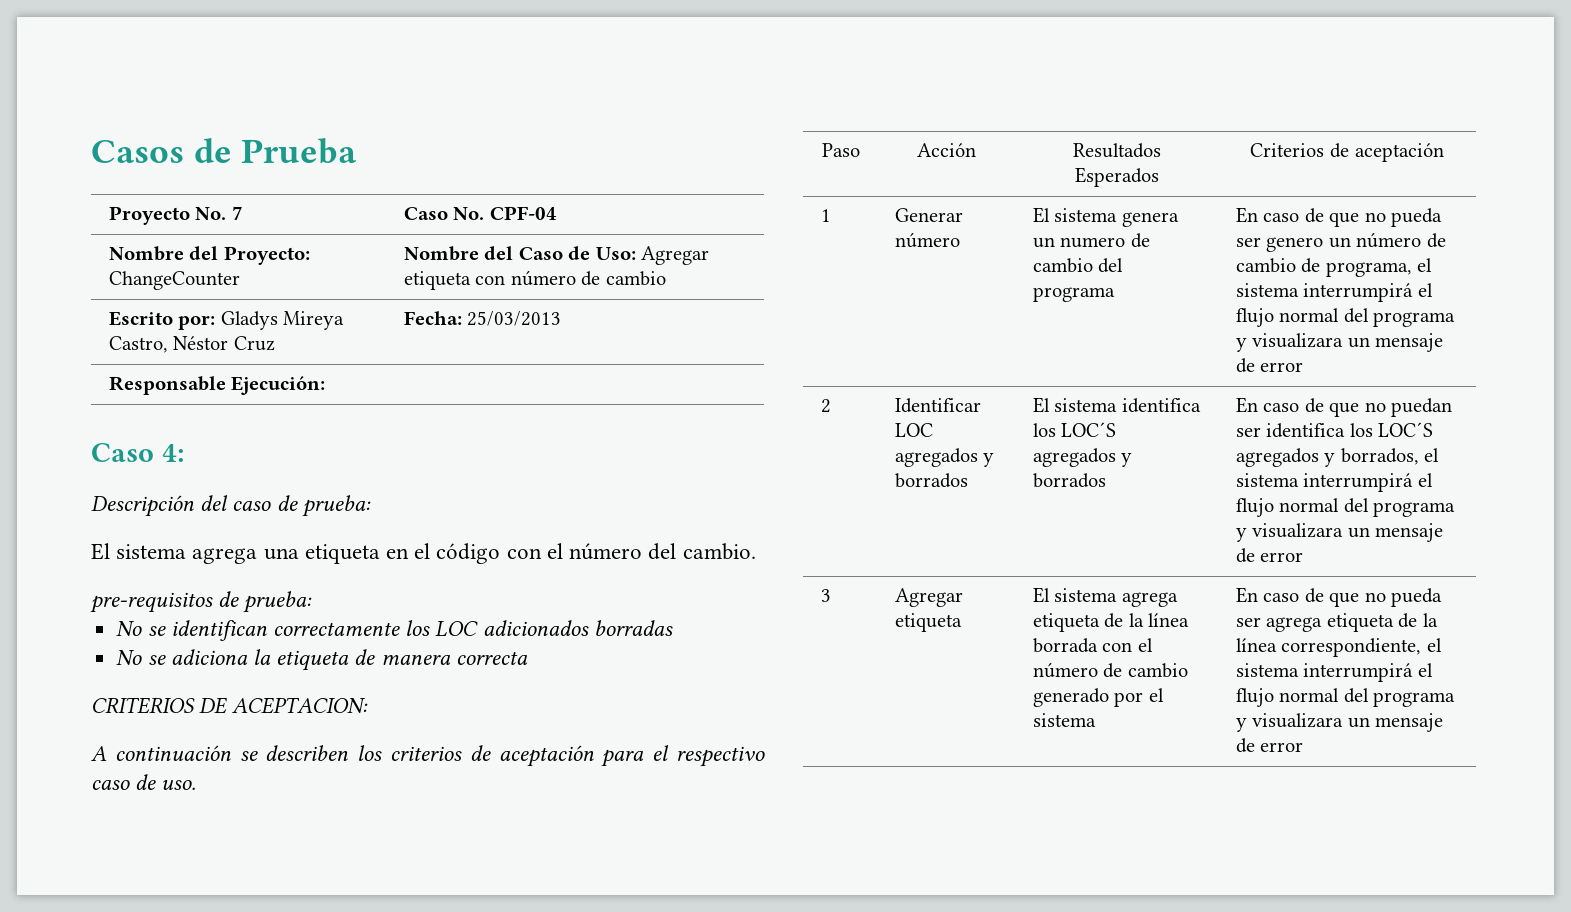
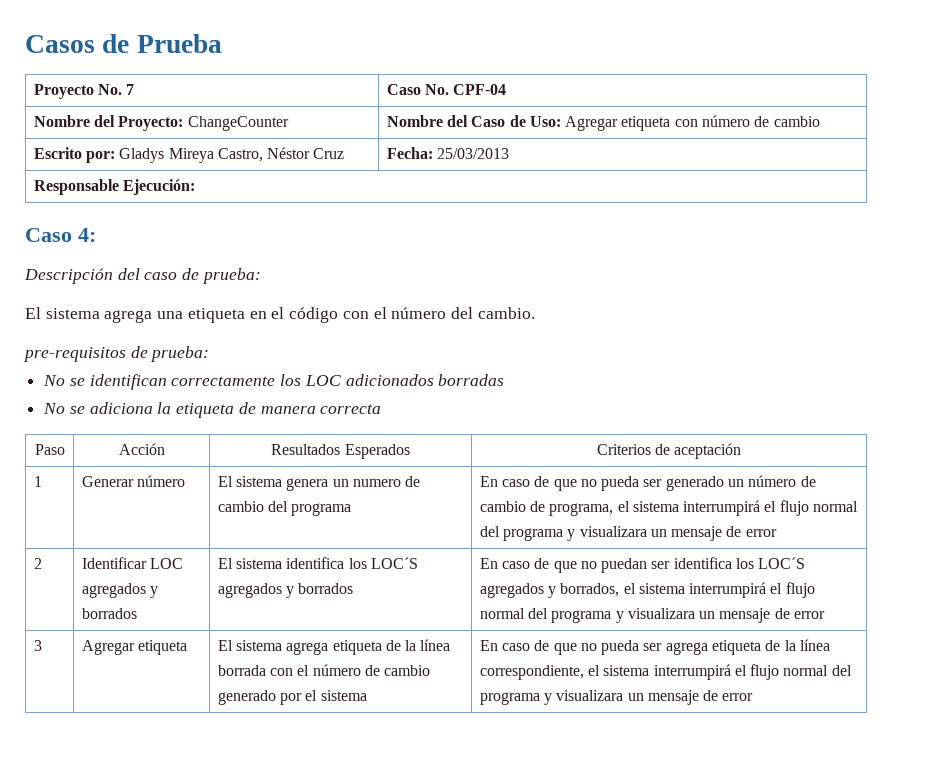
- CRITERIOS DE ACEPTACION:
- A continuación se describen los criterios de aceptación para el respectivo caso de uso.
- 1 | Generar número | El sistema genera un numero de cambio del programa | En caso de que no pueda ser genero un número de cambio de programa, el sistema interrumpirá el flujo normal del programa y visualizara un mensaje de error
+ 1 | Generar número | El sistema genera un numero de cambio del programa | En caso de que no pueda ser generado un número de cambio de programa, el sistema interrumpirá el flujo normal del programa y visualizara un mensaje de error

